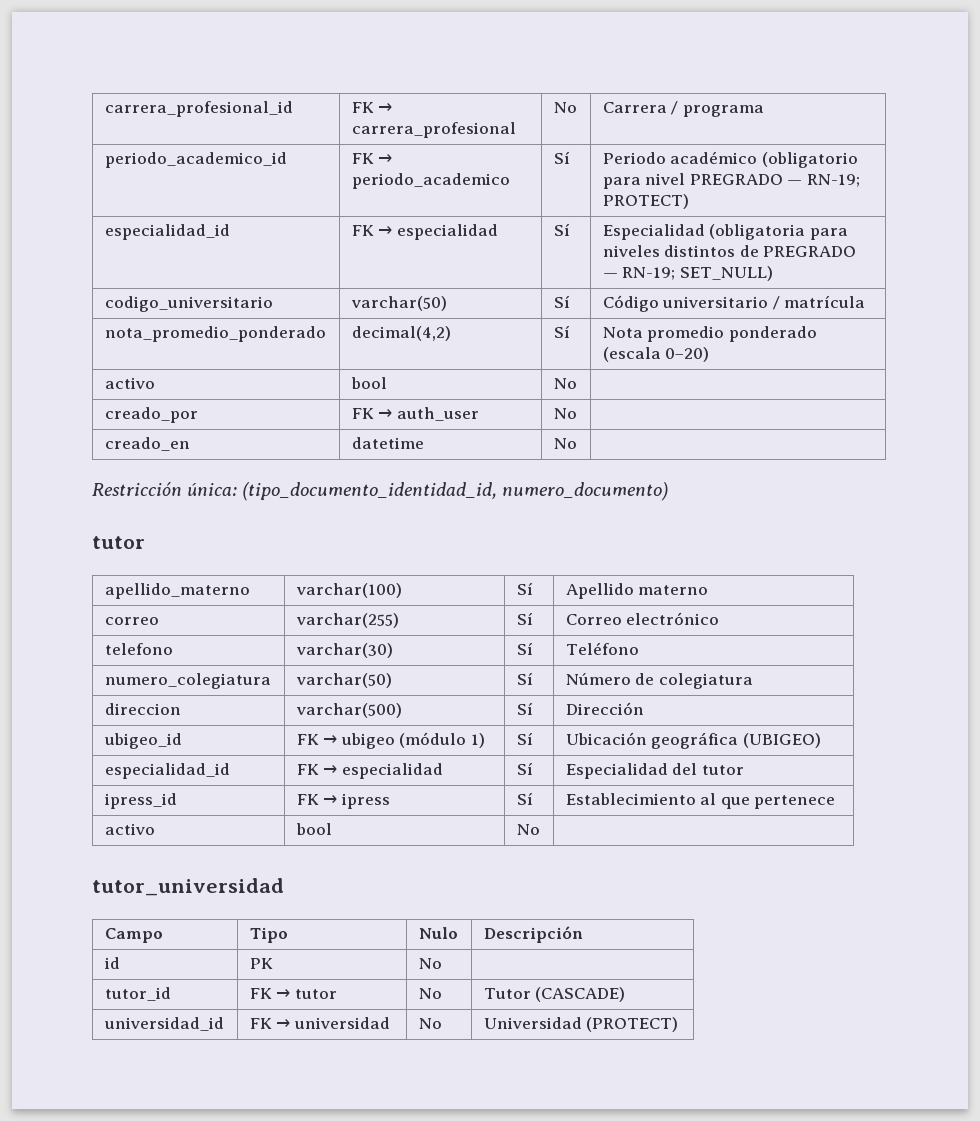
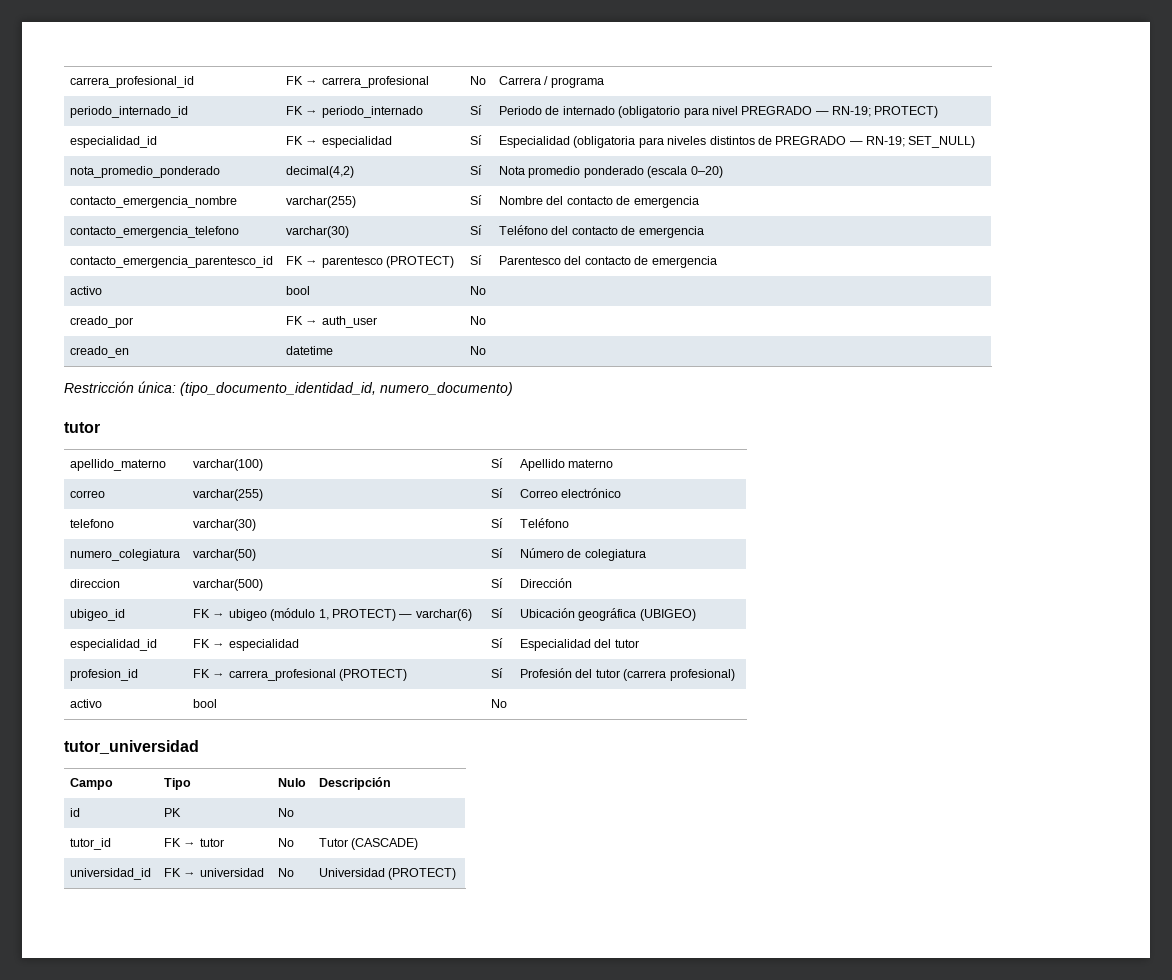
- periodo_academico_id | FK → periodo_academico | Sí | Periodo académico (obligatorio para nivel PREGRADO — RN-19; PROTECT)
+ periodo_internado_id | FK → periodo_internado | Sí | Periodo de internado (obligatorio para nivel PREGRADO — RN-19; PROTECT)
- codigo_universitario | varchar(50) | Sí | Código universitario / matrícula
+ contacto_emergencia_nombre | varchar(255) | Sí | Nombre del contacto de emergencia
+ contacto_emergencia_telefono | varchar(30) | Sí | Teléfono del contacto de emergencia
+ contacto_emergencia_parentesco_id | FK → parentesco (PROTECT) | Sí | Parentesco del contacto de emergencia
- ubigeo_id | FK → ubigeo (módulo 1) | Sí | Ubicación geográfica (UBIGEO)
+ ubigeo_id | FK → ubigeo (módulo 1, PROTECT) — varchar(6) | Sí | Ubicación geográfica (UBIGEO)
- ipress_id | FK → ipress | Sí | Establecimiento al que pertenece
+ profesion_id | FK → carrera_profesional (PROTECT) | Sí | Profesión del tutor (carrera profesional)

